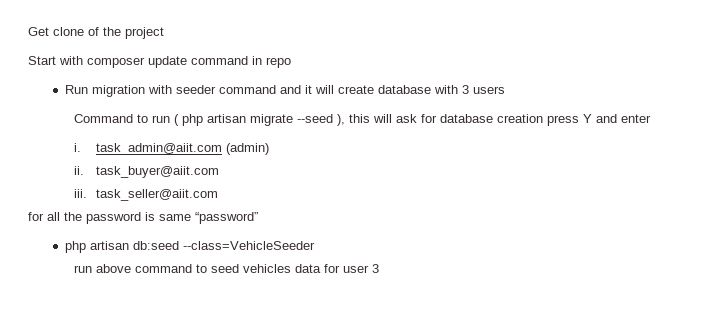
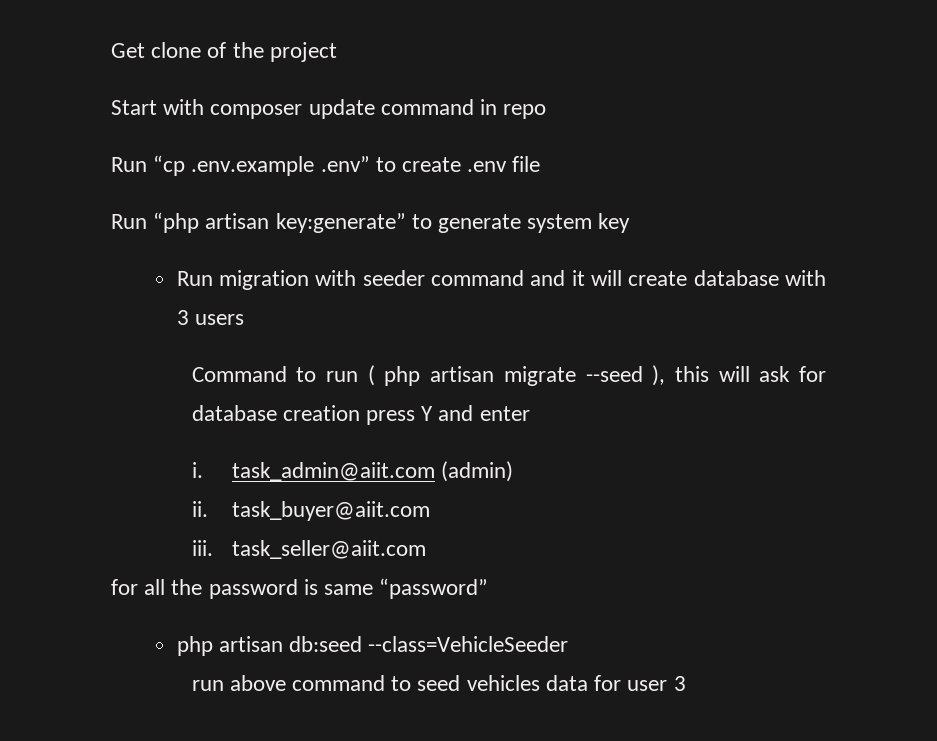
+ Run “cp .env.example .env” to create .env file
+ Run “php artisan key:generate” to generate system key

